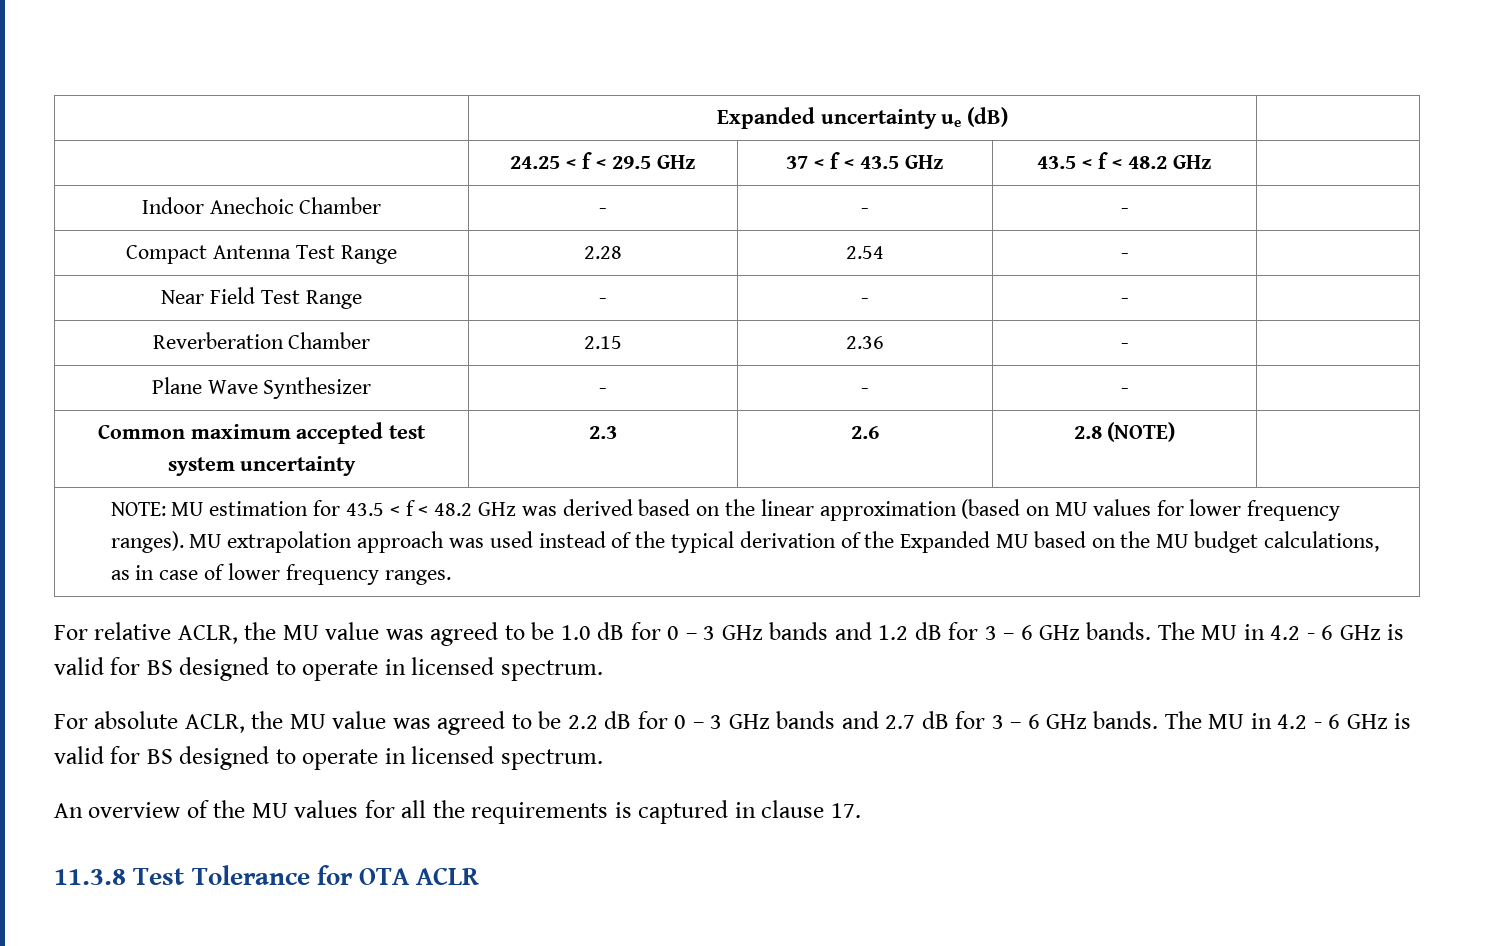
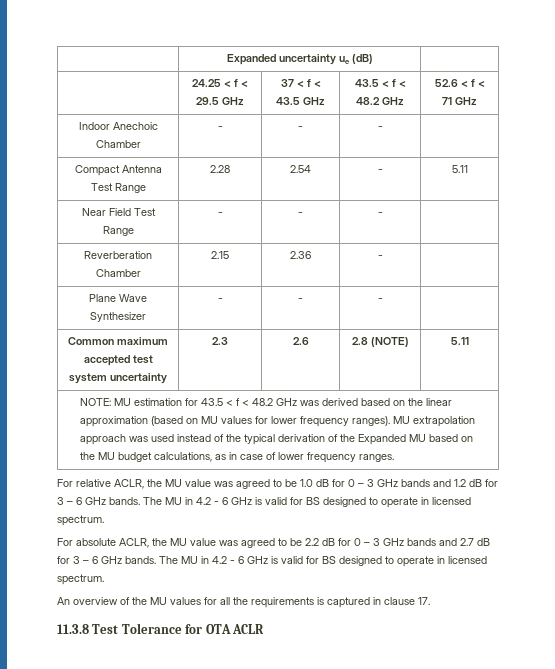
- | 24.25 < f < 29.5 GHz | 37 < f < 43.5 GHz | 43.5 < f < 48.2 GHz |
+ | 24.25 < f < 29.5 GHz | 37 < f < 43.5 GHz | 43.5 < f < 48.2 GHz | 52.6 < f < 71 GHz
- Compact Antenna Test Range | 2.28 | 2.54 | - |
+ Compact Antenna Test Range | 2.28 | 2.54 | - | 5.11
- Common maximum accepted test system uncertainty | 2.3 | 2.6 | 2.8 (NOTE) |
+ Common maximum accepted test system uncertainty | 2.3 | 2.6 | 2.8 (NOTE) | 5.11

